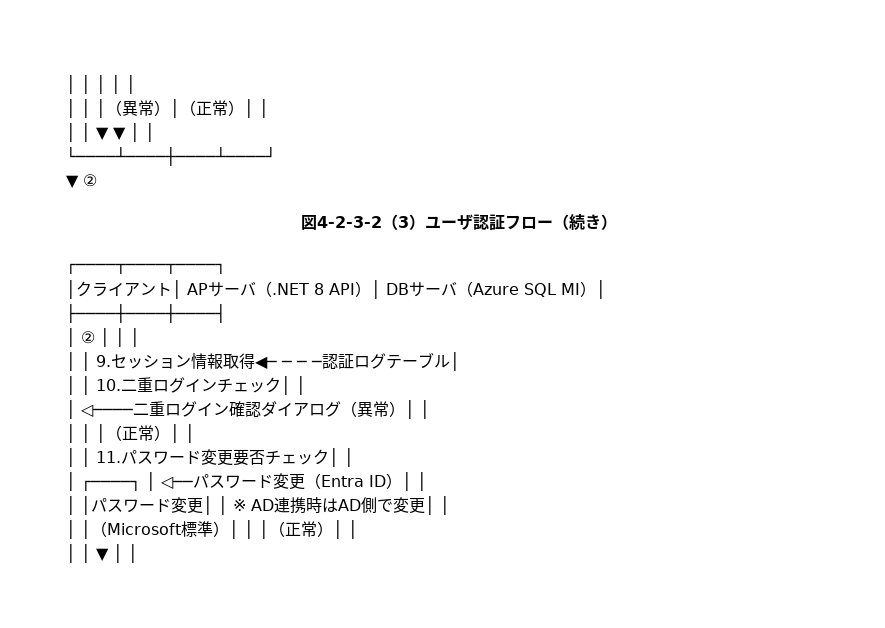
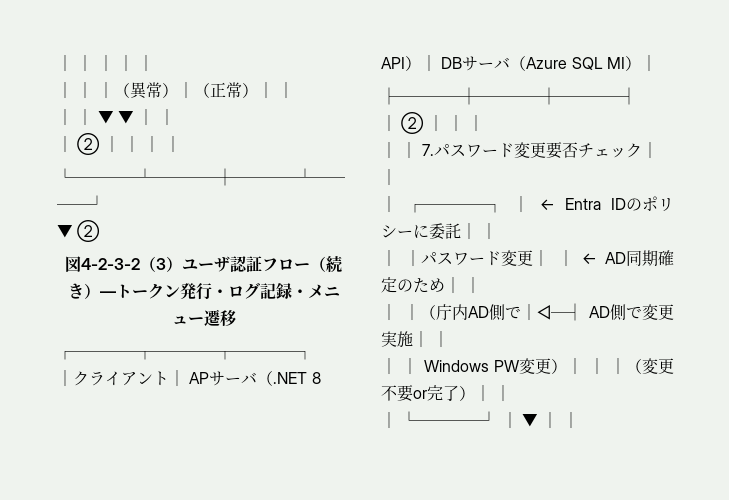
+ │ ② │ │ │ │
- 図4-2-3-2（3）ユーザ認証フロー（続き）
+ 図4-2-3-2（3）ユーザ認証フロー（続き）―トークン発行・ログ記録・メニュー遷移
- │ │ 9.セッション情報取得◀─ ─ ─ ─認証ログテーブル│
- │ │ 10.二重ログインチェック│ │
- │ ◁────二重ログイン確認ダイアログ（異常）│ │
- │ │ │（正常）│ │
- │ │ 11.パスワード変更要否チェック│ │
+ │ │ 7.パスワード変更要否チェック│ │
- │ ┌────┐ │ ◁──パスワード変更（Entra ID）│ │
+ │ ┌────┐ │ ← Entra IDのポリシーに委託│ │
- │ │パスワード変更│ │ ※ AD連携時はAD側で変更│ │
+ │ │パスワード変更│ │ ← AD同期確定のため│ │
- │ │（Microsoft標準）│ │ │（正常）│ │
- │ │ ▼ │ │
+ │ │（庁内AD側で│◁─┤ AD側で変更実施│ │
+ │ │ Windows PW変更）│ │ │（変更不要or完了）│ │
+ │ └────┘ │ ▼ │ │

